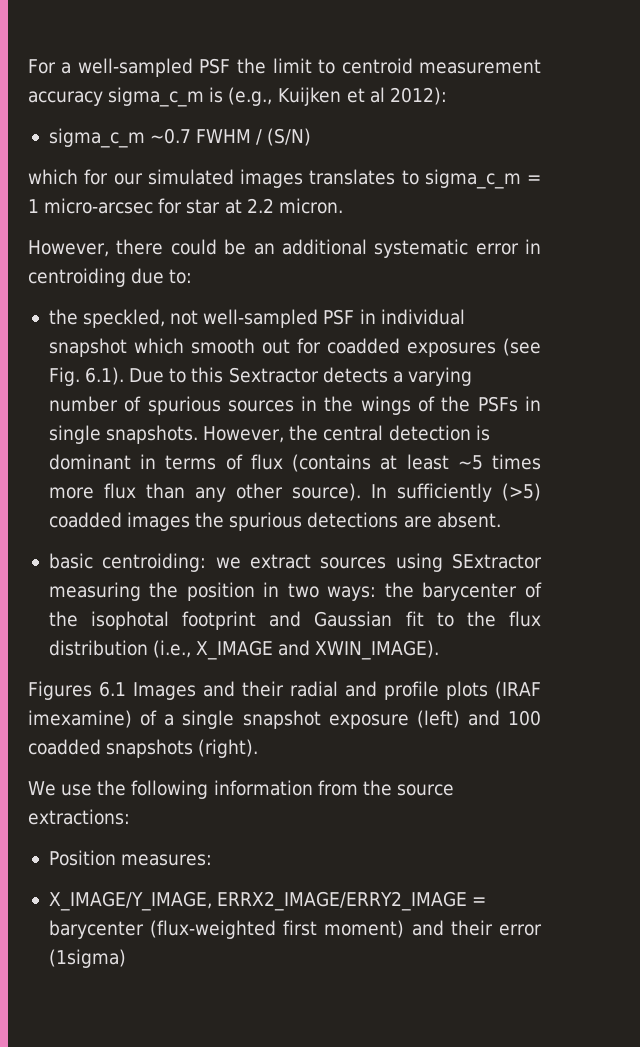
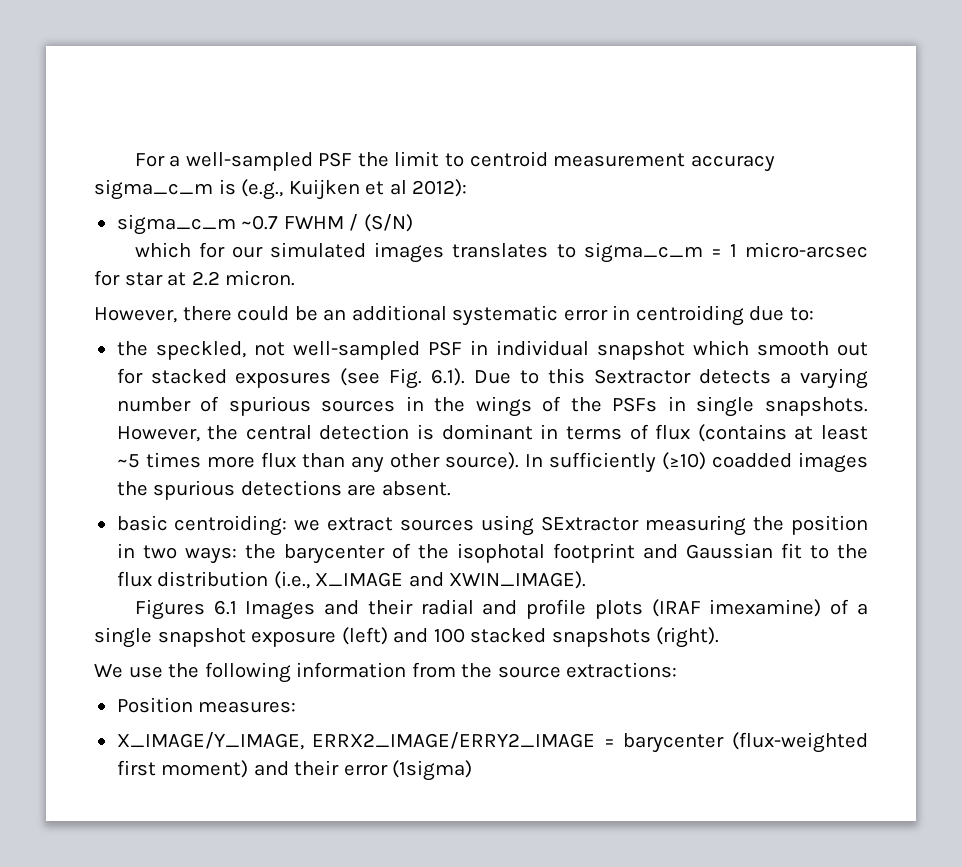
- the speckled, not well-sampled PSF in individual snapshot which smooth out for coadded exposures (see Fig. 6.1). Due to this Sextractor detects a varying number of spurious sources in the wings of the PSFs in single snapshots.
+ the speckled, not well-sampled PSF in individual snapshot which smooth out for stacked exposures (see Fig. 6.1). Due to this Sextractor detects a varying number of spurious sources in the wings of the PSFs in single snapshots.
- In sufficiently (>5) coadded images the spurious detections are absent.
+ In sufficiently (≥10) coadded images the spurious detections are absent.
- Figures 6.1 Images and their radial and profile plots (IRAF imexamine) of a single snapshot exposure (left) and 100 coadded snapshots (right).
+ Figures 6.1 Images and their radial and profile plots (IRAF imexamine) of a single snapshot exposure (left) and 100 stacked snapshots (right).

